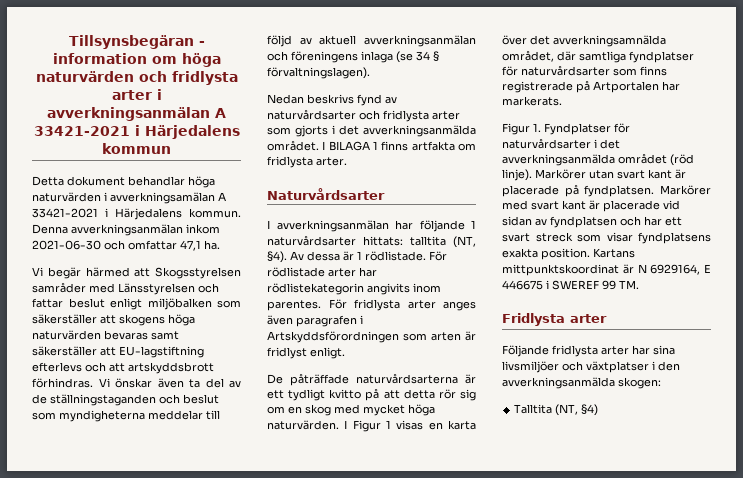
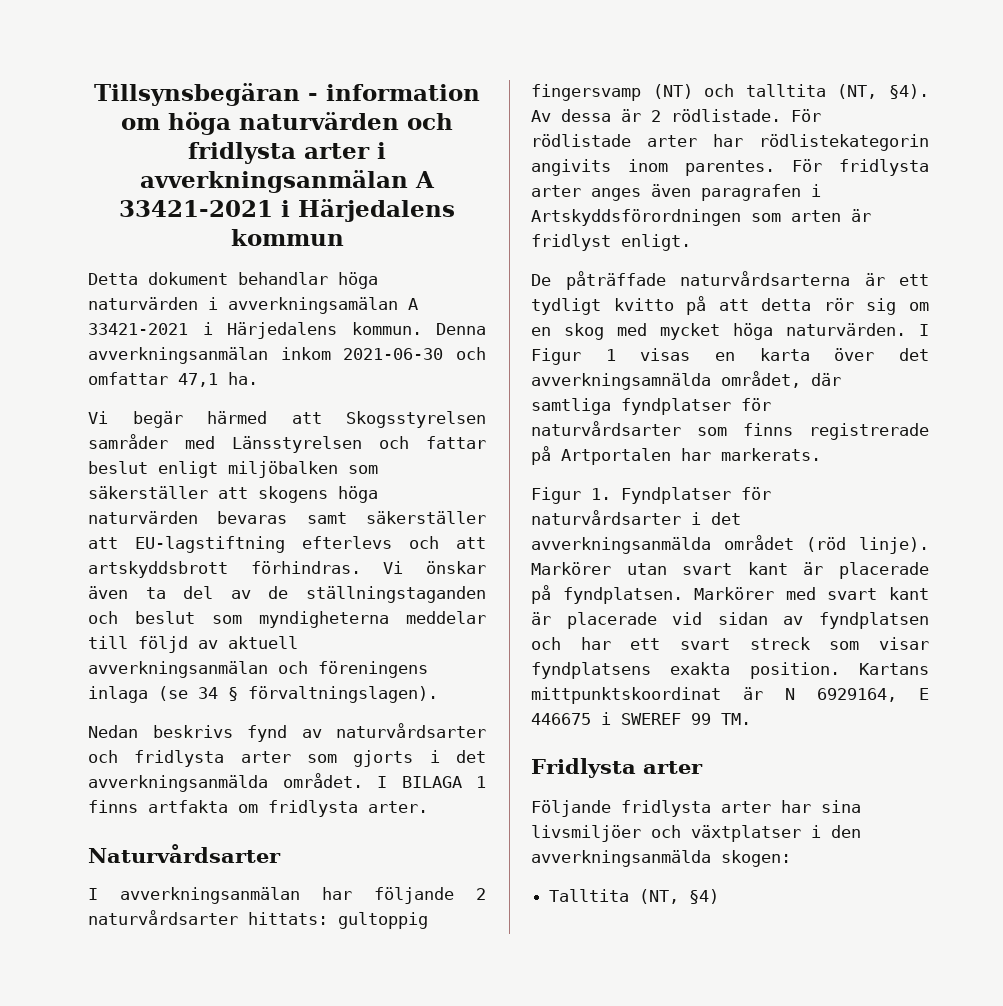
- I avverkningsanmälan har följande 1 naturvårdsarter hittats: talltita (NT, §4).
+ I avverkningsanmälan har följande 2 naturvårdsarter hittats: gultoppig fingersvamp (NT) och talltita (NT, §4).
- Av dessa är 1 rödlistade.
+ Av dessa är 2 rödlistade.

